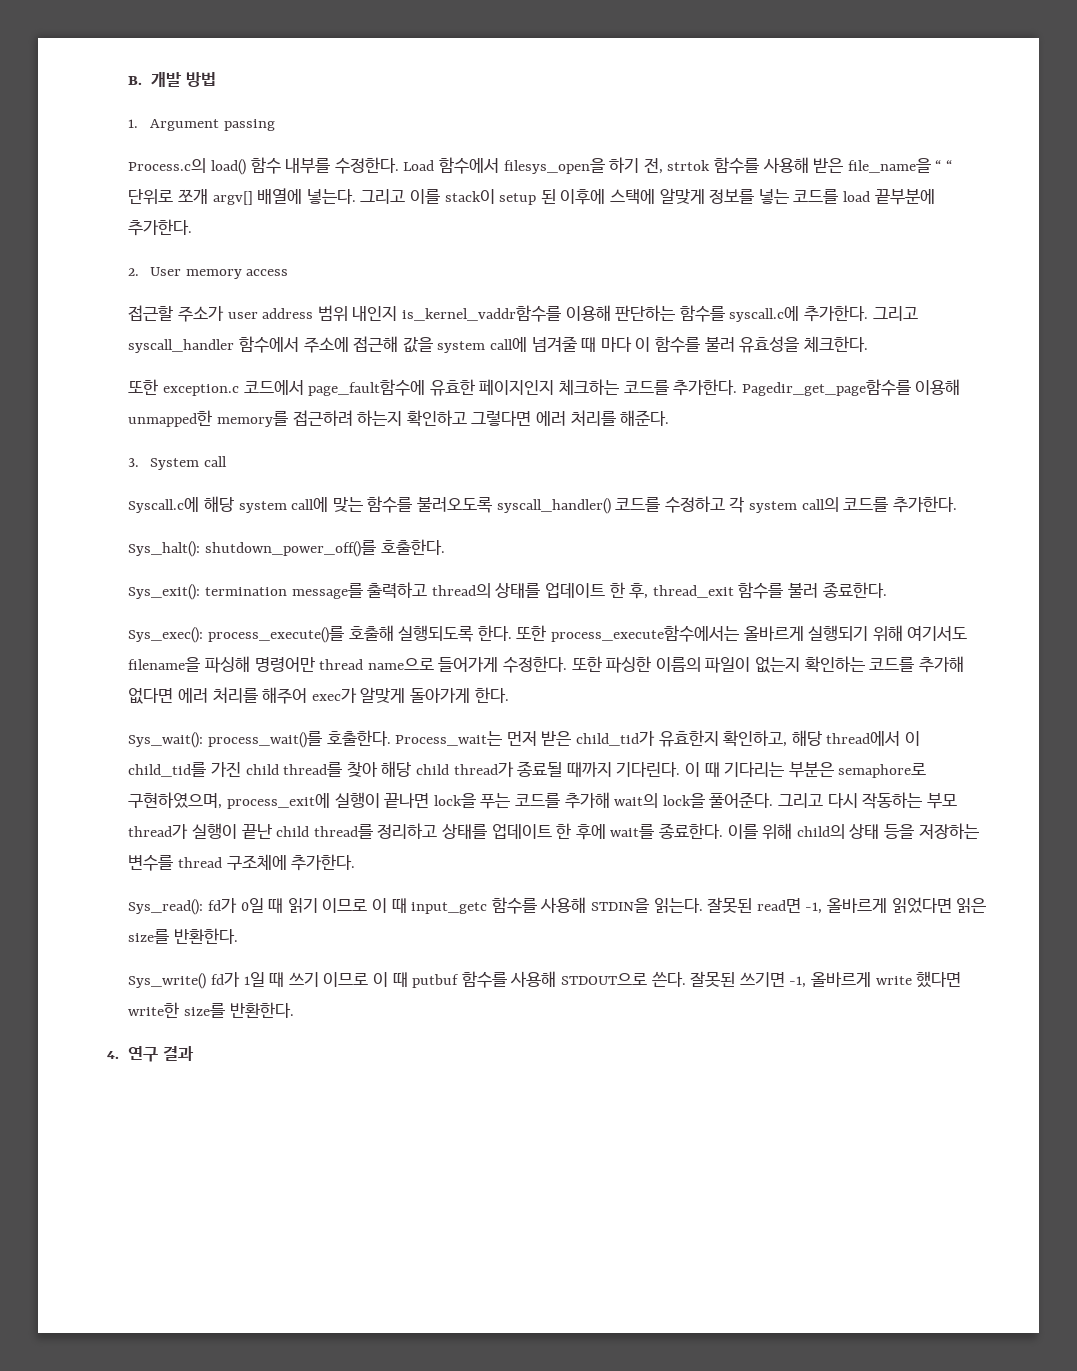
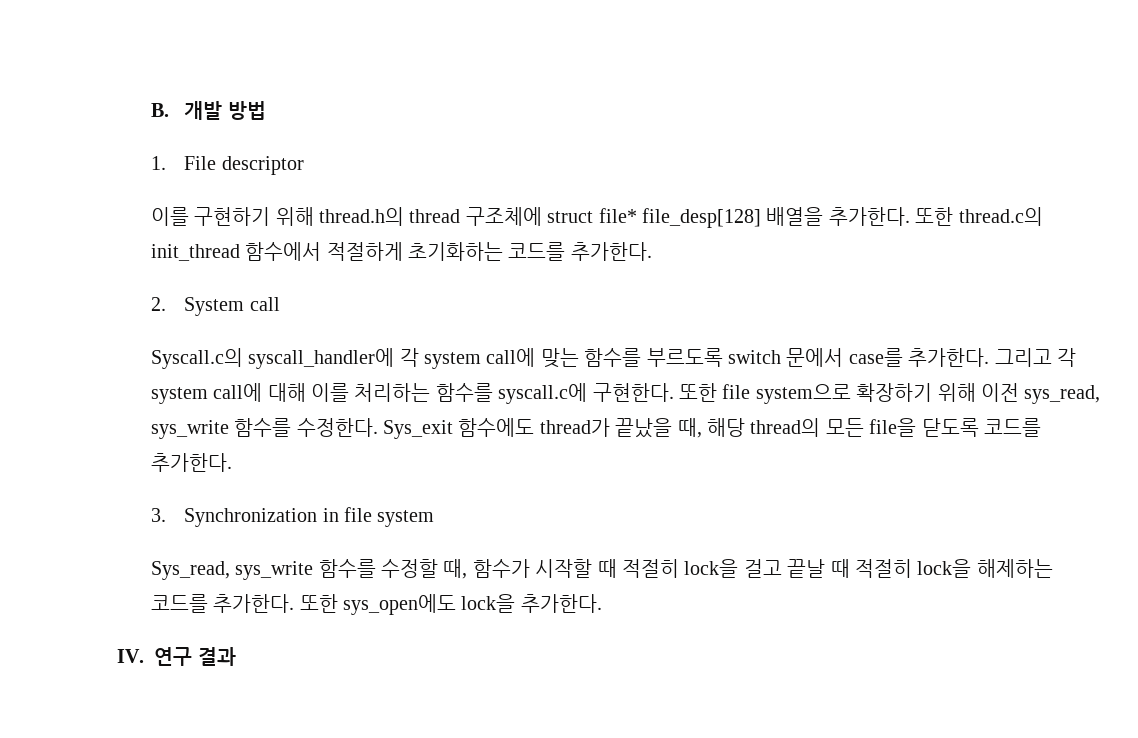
- 1. Argument passing
- Process.c의 load() 함수 내부를 수정한다. Load 함수에서 filesys_open을 하기 전, strtok 함수를 사용해 받은 file_name을 “ “ 단위로 쪼개 argv[] 배열에 넣는다. 그리고 이를 stack이 setup 된 이후에 스택에 알맞게 정보를 넣는 코드를 load 끝부분에 추가한다.
- 2. User memory access
- 접근할 주소가 user address 범위 내인지 is_kernel_vaddr함수를 이용해 판단하는 함수를 syscall.c에 추가한다. 그리고 syscall_handler 함수에서 주소에 접근해 값을 system call에 넘겨줄 때 마다 이 함수를 불러 유효성을 체크한다.
- 또한 exception.c 코드에서 page_fault함수에 유효한 페이지인지 체크하는 코드를 추가한다. Pagedir_get_page함수를 이용해 unmapped한 memory를 접근하려 하는지 확인하고 그렇다면 에러 처리를 해준다.
- 3. System call
+ 1. File descriptor
+ 이를 구현하기 위해 thread.h의 thread 구조체에 struct file* file_desp[128] 배열을 추가한다. 또한 thread.c의 init_thread 함수에서 적절하게 초기화하는 코드를 추가한다.
+ 2. System call
- Syscall.c에 해당 system call에 맞는 함수를 불러오도록 syscall_handler() 코드를 수정하고 각 system call의 코드를 추가한다.
- Sys_halt(): shutdown_power_off()를 호출한다.
- Sys_exit(): termination message를 출력하고 thread의 상태를 업데이트 한 후, thread_exit 함수를 불러 종료한다.
- Sys_exec(): process_execute()를 호출해 실행되도록 한다. 또한 process_execute함수에서는 올바르게 실행되기 위해 여기서도 filename을 파싱해 명령어만 thread name으로 들어가게 수정한다. 또한 파싱한 이름의 파일이 없는지 확인하는 코드를 추가해 없다면 에러 처리를 해주어 exec가 알맞게 돌아가게 한다.
- Sys_wait(): process_wait()를 호출한다. Process_wait는 먼저 받은 child_tid가 유효한지 확인하고, 해당 thread에서 이 child_tid를 가진 child thread를 찾아 해당 child thread가 종료될 때까지 기다린다. 이 때 기다리는 부분은 semaphore로 구현하였으며, process_exit에 실행이 끝나면 lock을 푸는 코드를 추가해 wait의 lock을 풀어준다. 그리고 다시 작동하는 부모 thread가 실행이 끝난 child thread를 정리하고 상태를 업데이트 한 후에 wait를 종료한다. 이를 위해 child의 상태 등을 저장하는 변수를 thread 구조체에 추가한다.
- Sys_read(): fd가 0일 때 읽기 이므로 이 때 input_getc 함수를 사용해 STDIN을 읽는다. 잘못된 read면 -1, 올바르게 읽었다면 읽은 size를 반환한다.
- Sys_write() fd가 1일 때 쓰기 이므로 이 때 putbuf 함수를 사용해 STDOUT으로 쓴다. 잘못된 쓰기면 -1, 올바르게 write 했다면 write한 size를 반환한다.
- 4. 연구 결과
+ Syscall.c의 syscall_handler에 각 system call에 맞는 함수를 부르도록 switch 문에서 case를 추가한다. 그리고 각 system call에 대해 이를 처리하는 함수를 syscall.c에 구현한다. 또한 file system으로 확장하기 위해 이전 sys_read, sys_write 함수를 수정한다. Sys_exit 함수에도 thread가 끝났을 때, 해당 thread의 모든 file을 닫도록 코드를 추가한다.
+ 3. Synchronization in file system
+ Sys_read, sys_write 함수를 수정할 때, 함수가 시작할 때 적절히 lock을 걸고 끝날 때 적절히 lock을 해제하는 코드를 추가한다. 또한 sys_open에도 lock을 추가한다.
+ IV. 연구 결과

